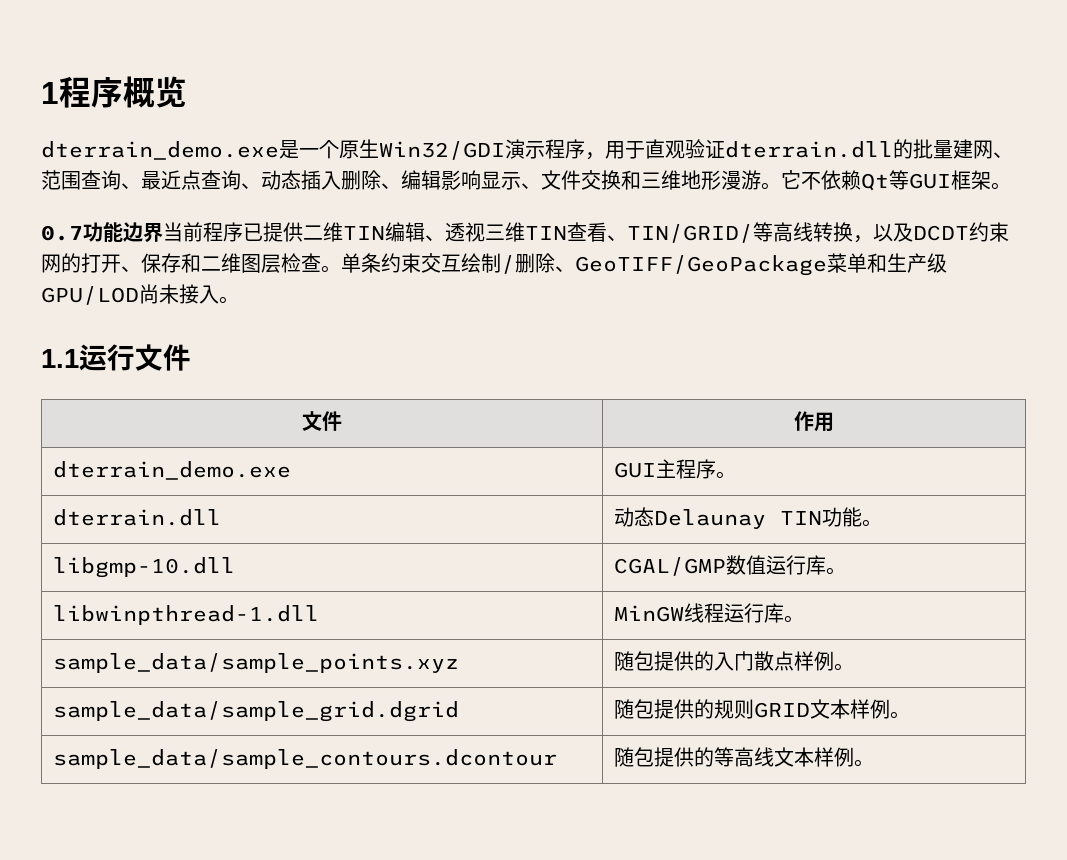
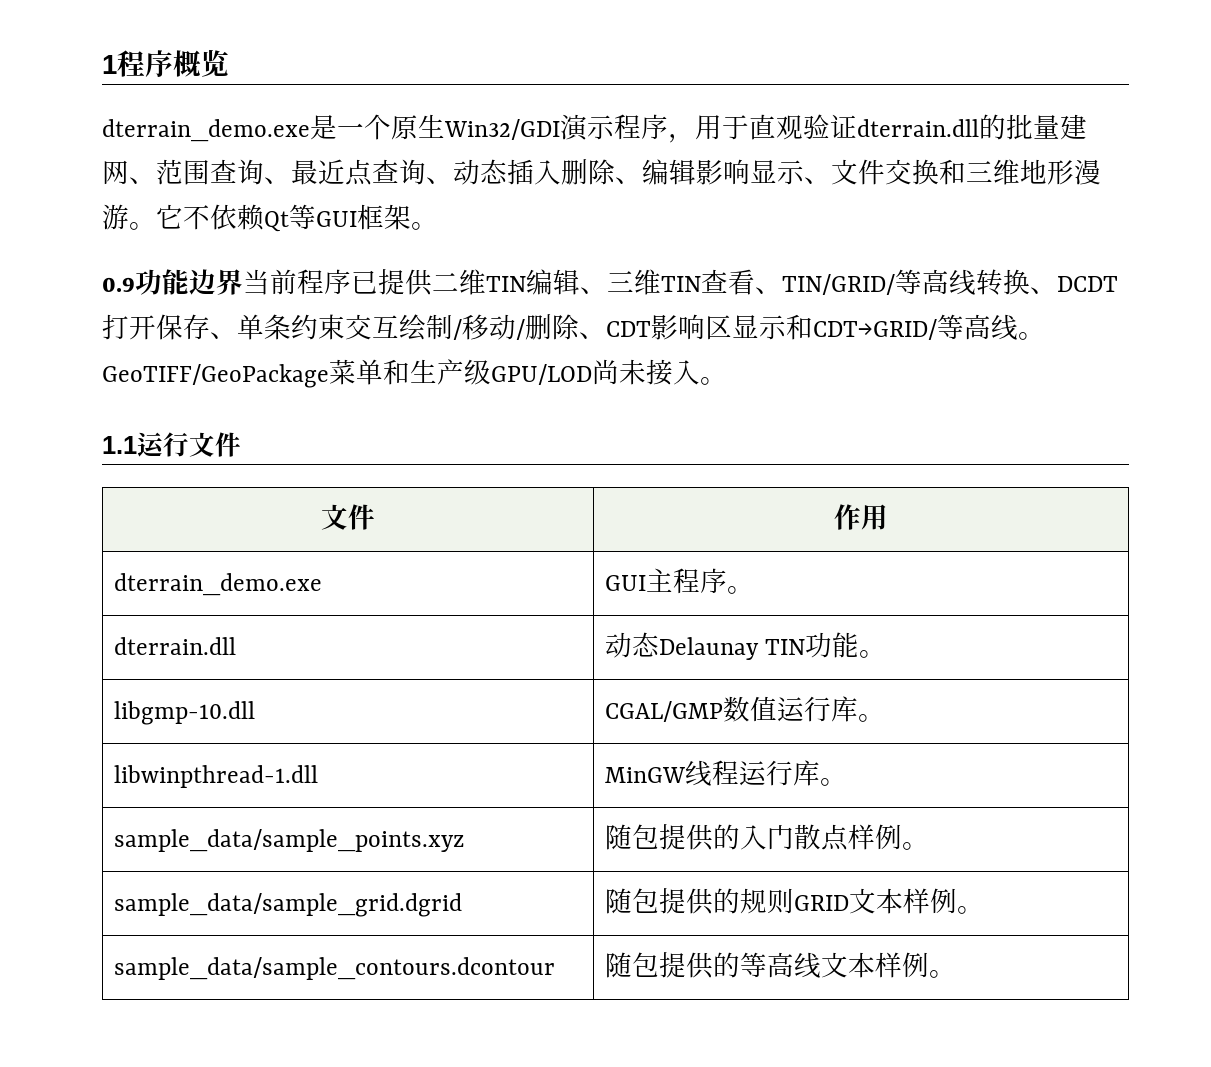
- 0.7功能边界当前程序已提供二维TIN编辑、透视三维TIN查看、TIN/GRID/等高线转换，以及DCDT约束网的打开、保存和二维图层检查。单条约束交互绘制/删除、GeoTIFF/GeoPackage菜单和生产级GPU/LOD尚未接入。
+ 0.9功能边界当前程序已提供二维TIN编辑、三维TIN查看、TIN/GRID/等高线转换、DCDT打开保存、单条约束交互绘制/移动/删除、CDT影响区显示和CDT→GRID/等高线。GeoTIFF/GeoPackage菜单和生产级GPU/LOD尚未接入。

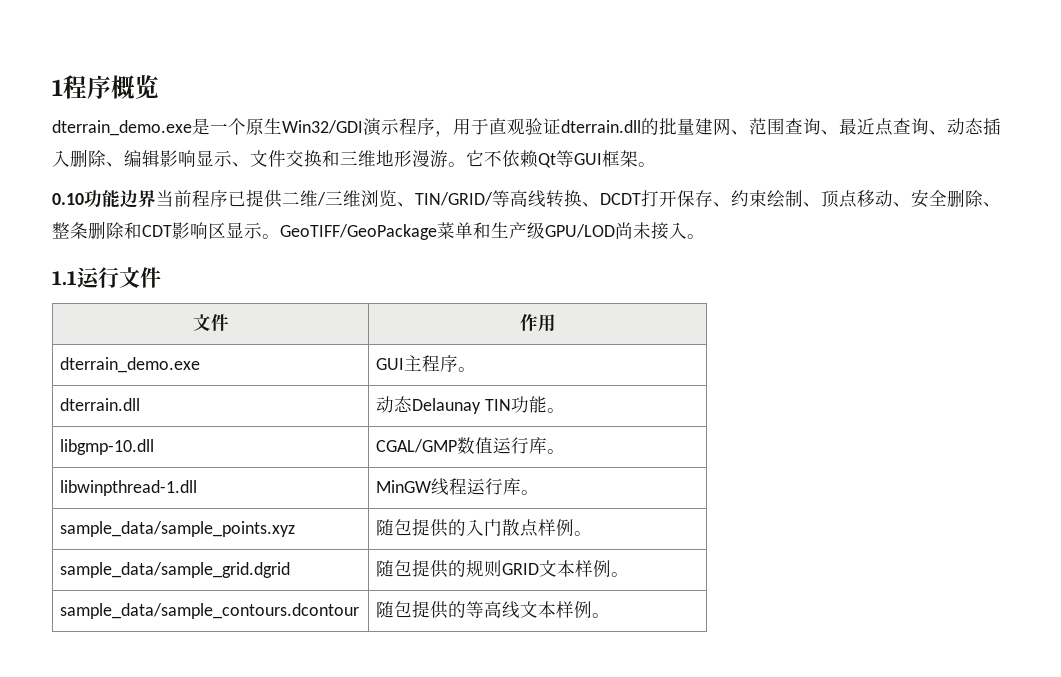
- 0.9功能边界当前程序已提供二维TIN编辑、三维TIN查看、TIN/GRID/等高线转换、DCDT打开保存、单条约束交互绘制/移动/删除、CDT影响区显示和CDT→GRID/等高线。
+ 0.10功能边界当前程序已提供二维/三维浏览、TIN/GRID/等高线转换、DCDT打开保存、约束绘制、顶点移动、安全删除、整条删除和CDT影响区显示。

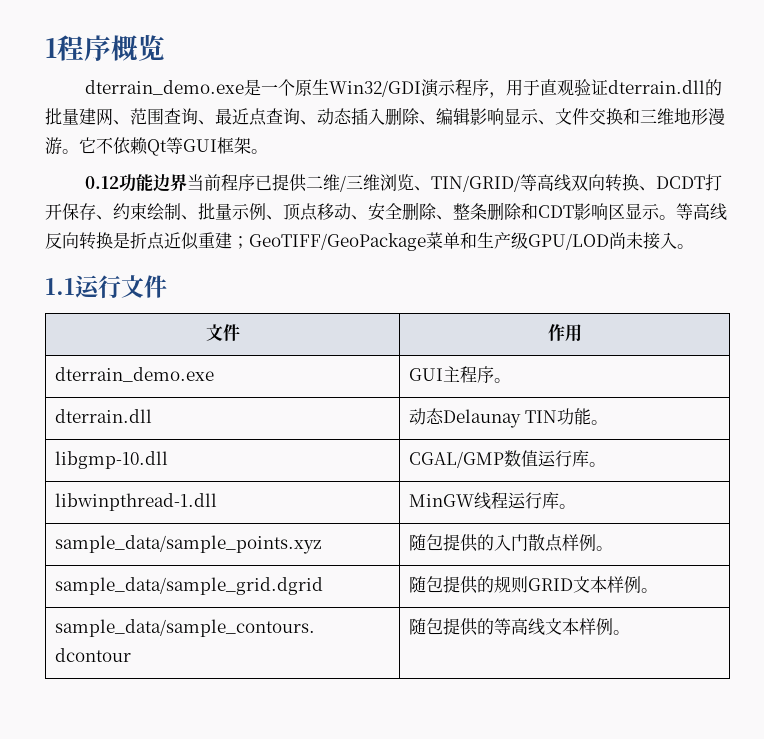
- 0.10功能边界当前程序已提供二维/三维浏览、TIN/GRID/等高线转换、DCDT打开保存、约束绘制、顶点移动、安全删除、整条删除和CDT影响区显示。
+ 0.12功能边界当前程序已提供二维/三维浏览、TIN/GRID/等高线双向转换、DCDT打开保存、约束绘制、批量示例、顶点移动、安全删除、整条删除和CDT影响区显示。
- GeoTIFF/GeoPackage菜单和生产级GPU/LOD尚未接入。
+ 等高线反向转换是折点近似重建；GeoTIFF/GeoPackage菜单和生产级GPU/LOD尚未接入。

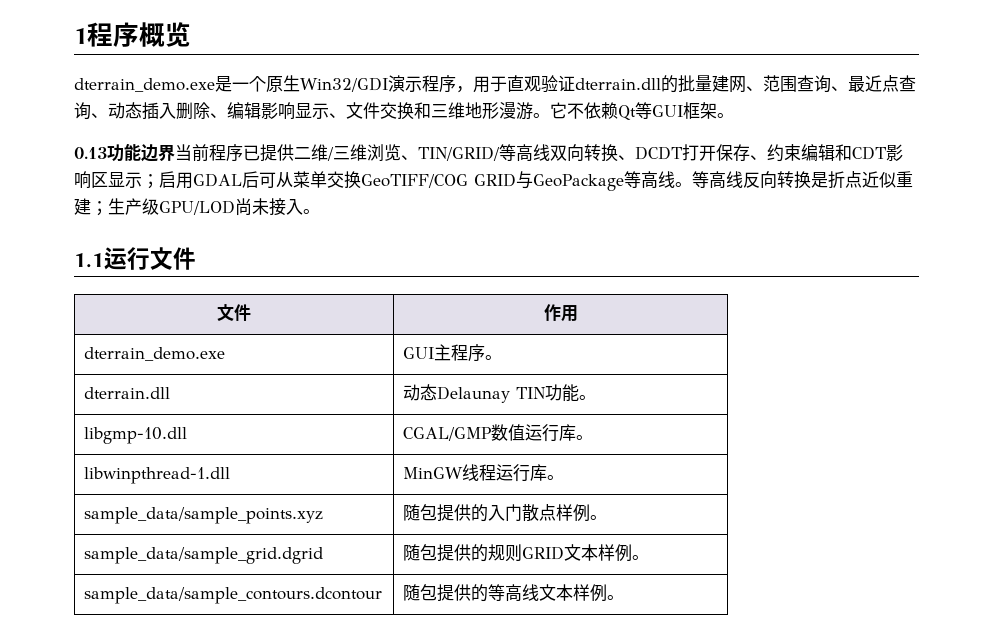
- 0.12功能边界当前程序已提供二维/三维浏览、TIN/GRID/等高线双向转换、DCDT打开保存、约束绘制、批量示例、顶点移动、安全删除、整条删除和CDT影响区显示。
+ 0.13功能边界当前程序已提供二维/三维浏览、TIN/GRID/等高线双向转换、DCDT打开保存、约束编辑和CDT影响区显示；启用GDAL后可从菜单交换GeoTIFF/COG GRID与GeoPackage等高线。
- 等高线反向转换是折点近似重建；GeoTIFF/GeoPackage菜单和生产级GPU/LOD尚未接入。
+ 等高线反向转换是折点近似重建；生产级GPU/LOD尚未接入。

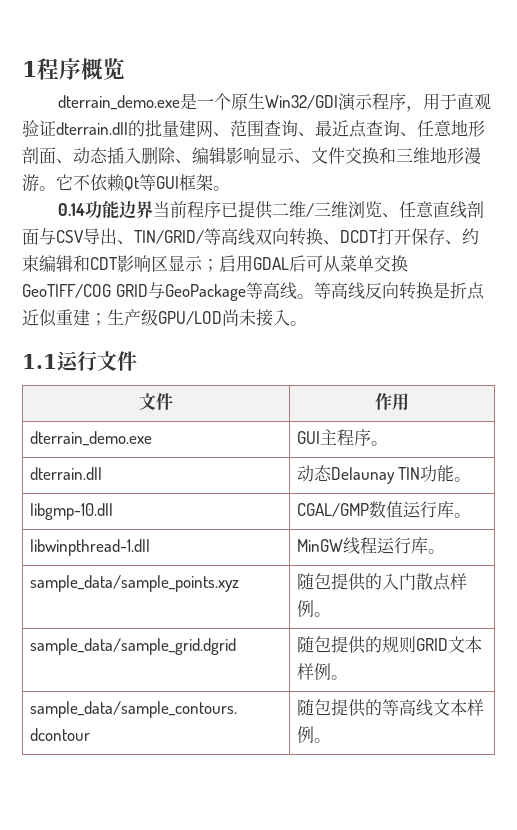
- dterrain_demo.exe是一个原生Win32/GDI演示程序，用于直观验证dterrain.dll的批量建网、范围查询、最近点查询、动态插入删除、编辑影响显示、文件交换和三维地形漫游。
+ dterrain_demo.exe是一个原生Win32/GDI演示程序，用于直观验证dterrain.dll的批量建网、范围查询、最近点查询、任意地形剖面、动态插入删除、编辑影响显示、文件交换和三维地形漫游。
- 0.13功能边界当前程序已提供二维/三维浏览、TIN/GRID/等高线双向转换、DCDT打开保存、约束编辑和CDT影响区显示；启用GDAL后可从菜单交换GeoTIFF/COG GRID与GeoPackage等高线。
+ 0.14功能边界当前程序已提供二维/三维浏览、任意直线剖面与CSV导出、TIN/GRID/等高线双向转换、DCDT打开保存、约束编辑和CDT影响区显示；启用GDAL后可从菜单交换GeoTIFF/COG GRID与GeoPackage等高线。

